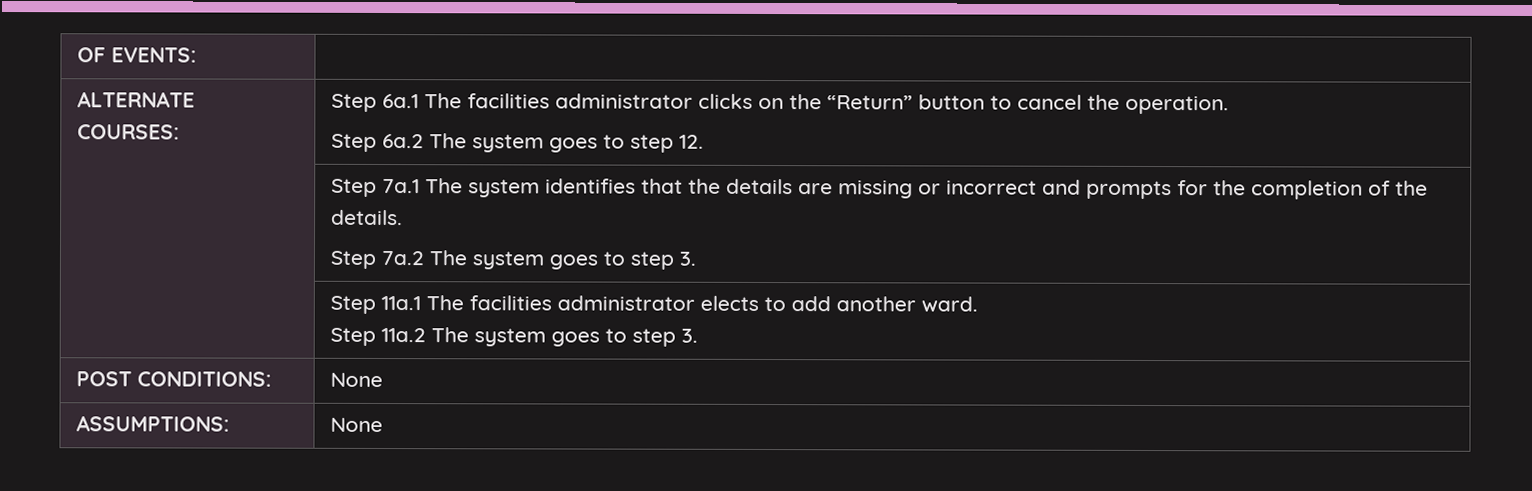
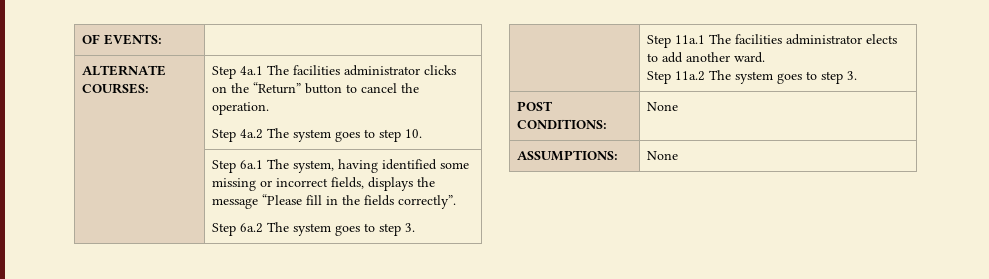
- ALTERNATE COURSES: | Step 6a.1 The facilities administrator clicks on the “Return” button to cancel the operation.
- Step 6a.2 The system goes to step 12.
- | Step 7a.1 The system identifies that the details are missing or incorrect and prompts for the completion of the details.
- Step 7a.2 The system goes to step 3.
+ ALTERNATE COURSES: | Step 4a.1 The facilities administrator clicks on the “Return” button to cancel the operation.
+ Step 4a.2 The system goes to step 10.
+ | Step 6a.1 The system, having identified some missing or incorrect fields, displays the message “Please fill in the fields correctly”.
+ Step 6a.2 The system goes to step 3.

